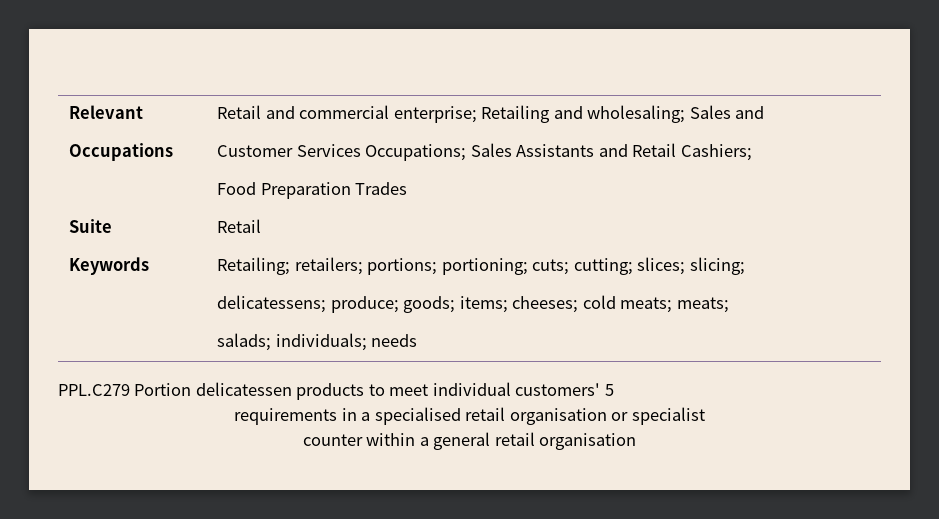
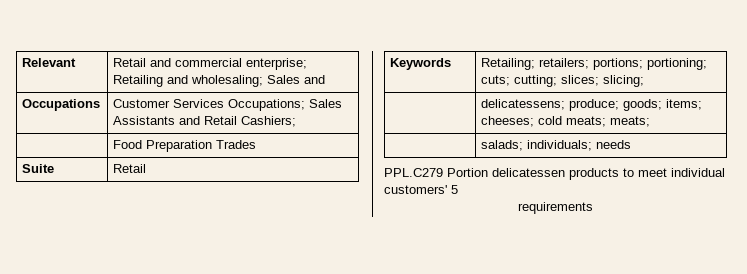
- requirements in a specialised retail organisation or specialist
- counter within a general retail organisation
+ requirements

